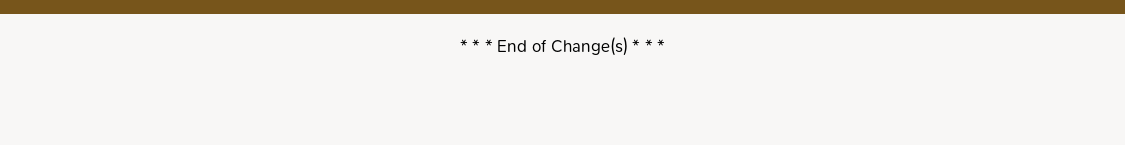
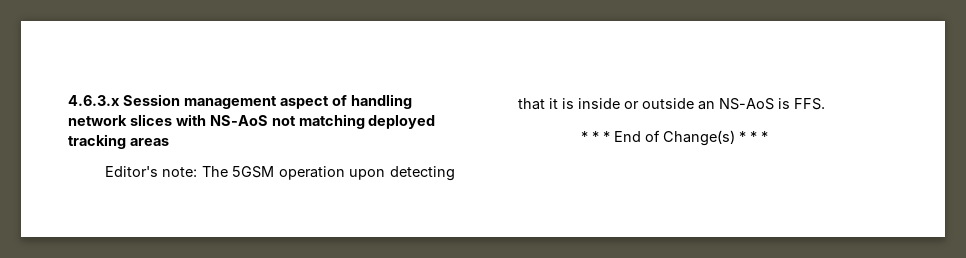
+ 4.6.3.x Session management aspect of handling network slices with NS-AoS not matching deployed tracking areas
+ Editor's note: The 5GSM operation upon detecting that it is inside or outside an NS-AoS is FFS.

